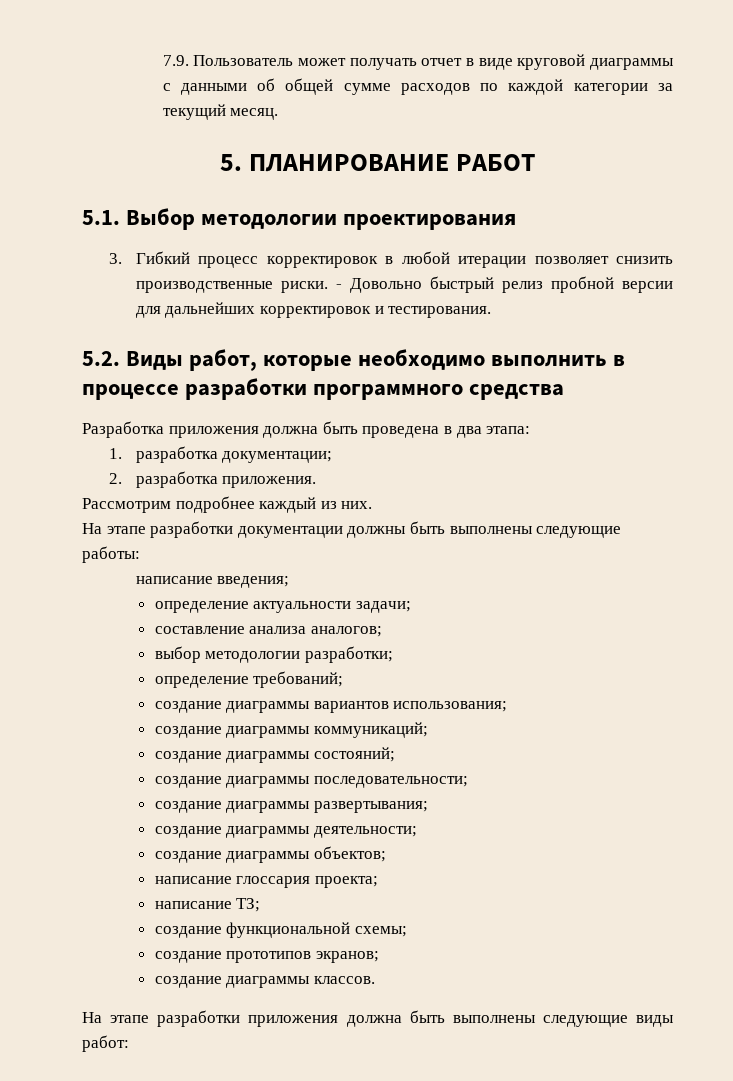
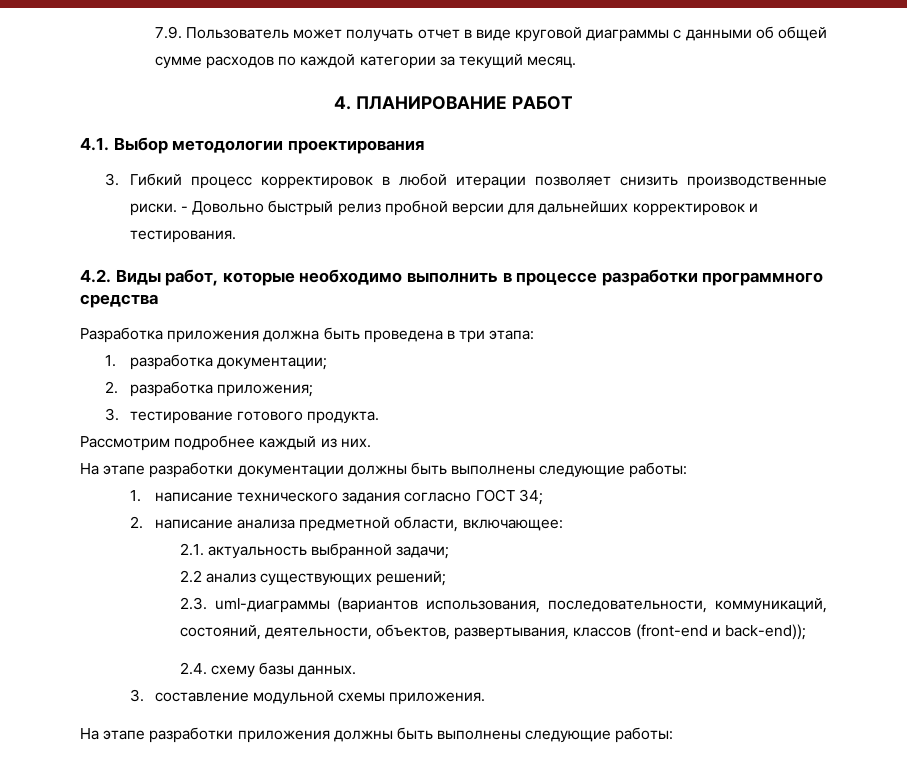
- 5. ПЛАНИРОВАНИЕ РАБОТ
+ 4. ПЛАНИРОВАНИЕ РАБОТ
- 5.1. Выбор методологии проектирования
+ 4.1. Выбор методологии проектирования
- 5.2. Виды работ, которые необходимо выполнить в процессе разработки программного средства
+ 4.2. Виды работ, которые необходимо выполнить в процессе разработки программного средства
- Разработка приложения должна быть проведена в два этапа:
+ Разработка приложения должна быть проведена в три этапа:
- 2. разработка приложения.
+ 2. разработка приложения;
+ 3. тестирование готового продукта.
- написание введения;
- определение актуальности задачи;
- составление анализа аналогов;
- выбор методологии разработки;
- определение требований;
- создание диаграммы вариантов использования;
- создание диаграммы коммуникаций;
- создание диаграммы состояний;
- создание диаграммы последовательности;
- создание диаграммы развертывания;
- создание диаграммы деятельности;
- создание диаграммы объектов;
- написание глоссария проекта;
- написание ТЗ;
- создание функциональной схемы;
- создание прототипов экранов;
- создание диаграммы классов.
+ 1. написание технического задания согласно ГОСТ 34;
+ 2. написание анализа предметной области, включающее:
+ 2.1. актуальность выбранной задачи;
+ 2.2 анализ существующих решений;
+ 2.3. uml-диаграммы (вариантов использования, последовательности, коммуникаций, состояний, деятельности, объектов, развертывания, классов (front-end и back-end));
+ 2.4. схему базы данных.
+ 3. составление модульной схемы приложения.
- На этапе разработки приложения должна быть выполнены следующие виды работ:
+ На этапе разработки приложения должны быть выполнены следующие работы:

